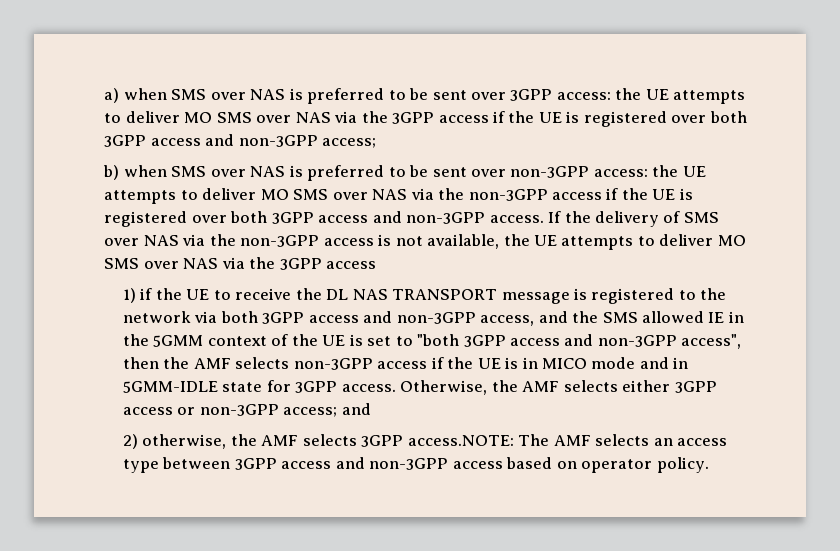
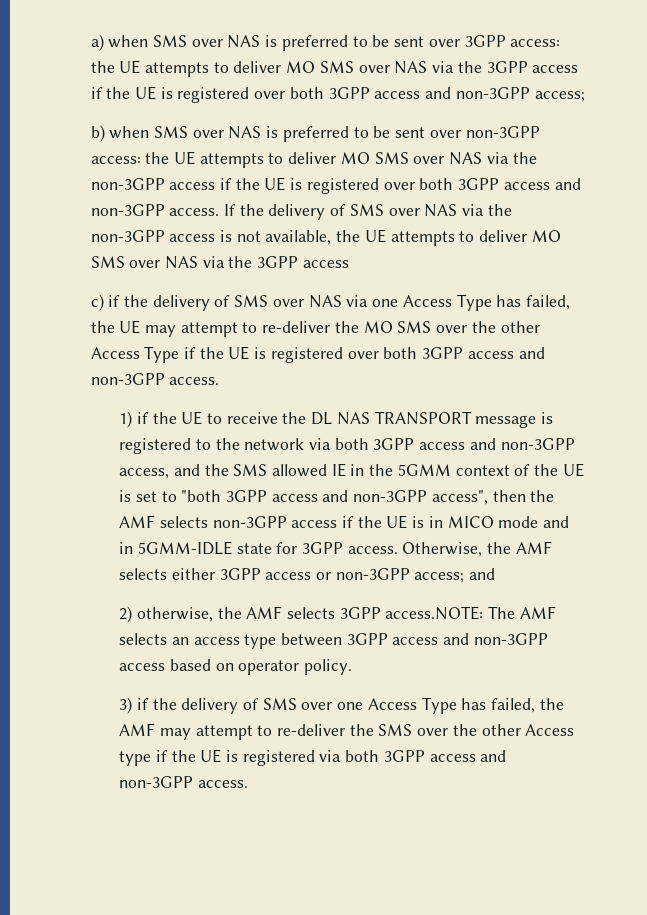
+ c) if the delivery of SMS over NAS via one Access Type has failed, the UE may attempt to re-deliver the MO SMS over the other Access Type if the UE is registered over both 3GPP access and non-3GPP access.
+ 3) if the delivery of SMS over one Access Type has failed, the AMF may attempt to re-deliver the SMS over the other Access type if the UE is registered via both 3GPP access and non-3GPP access.

